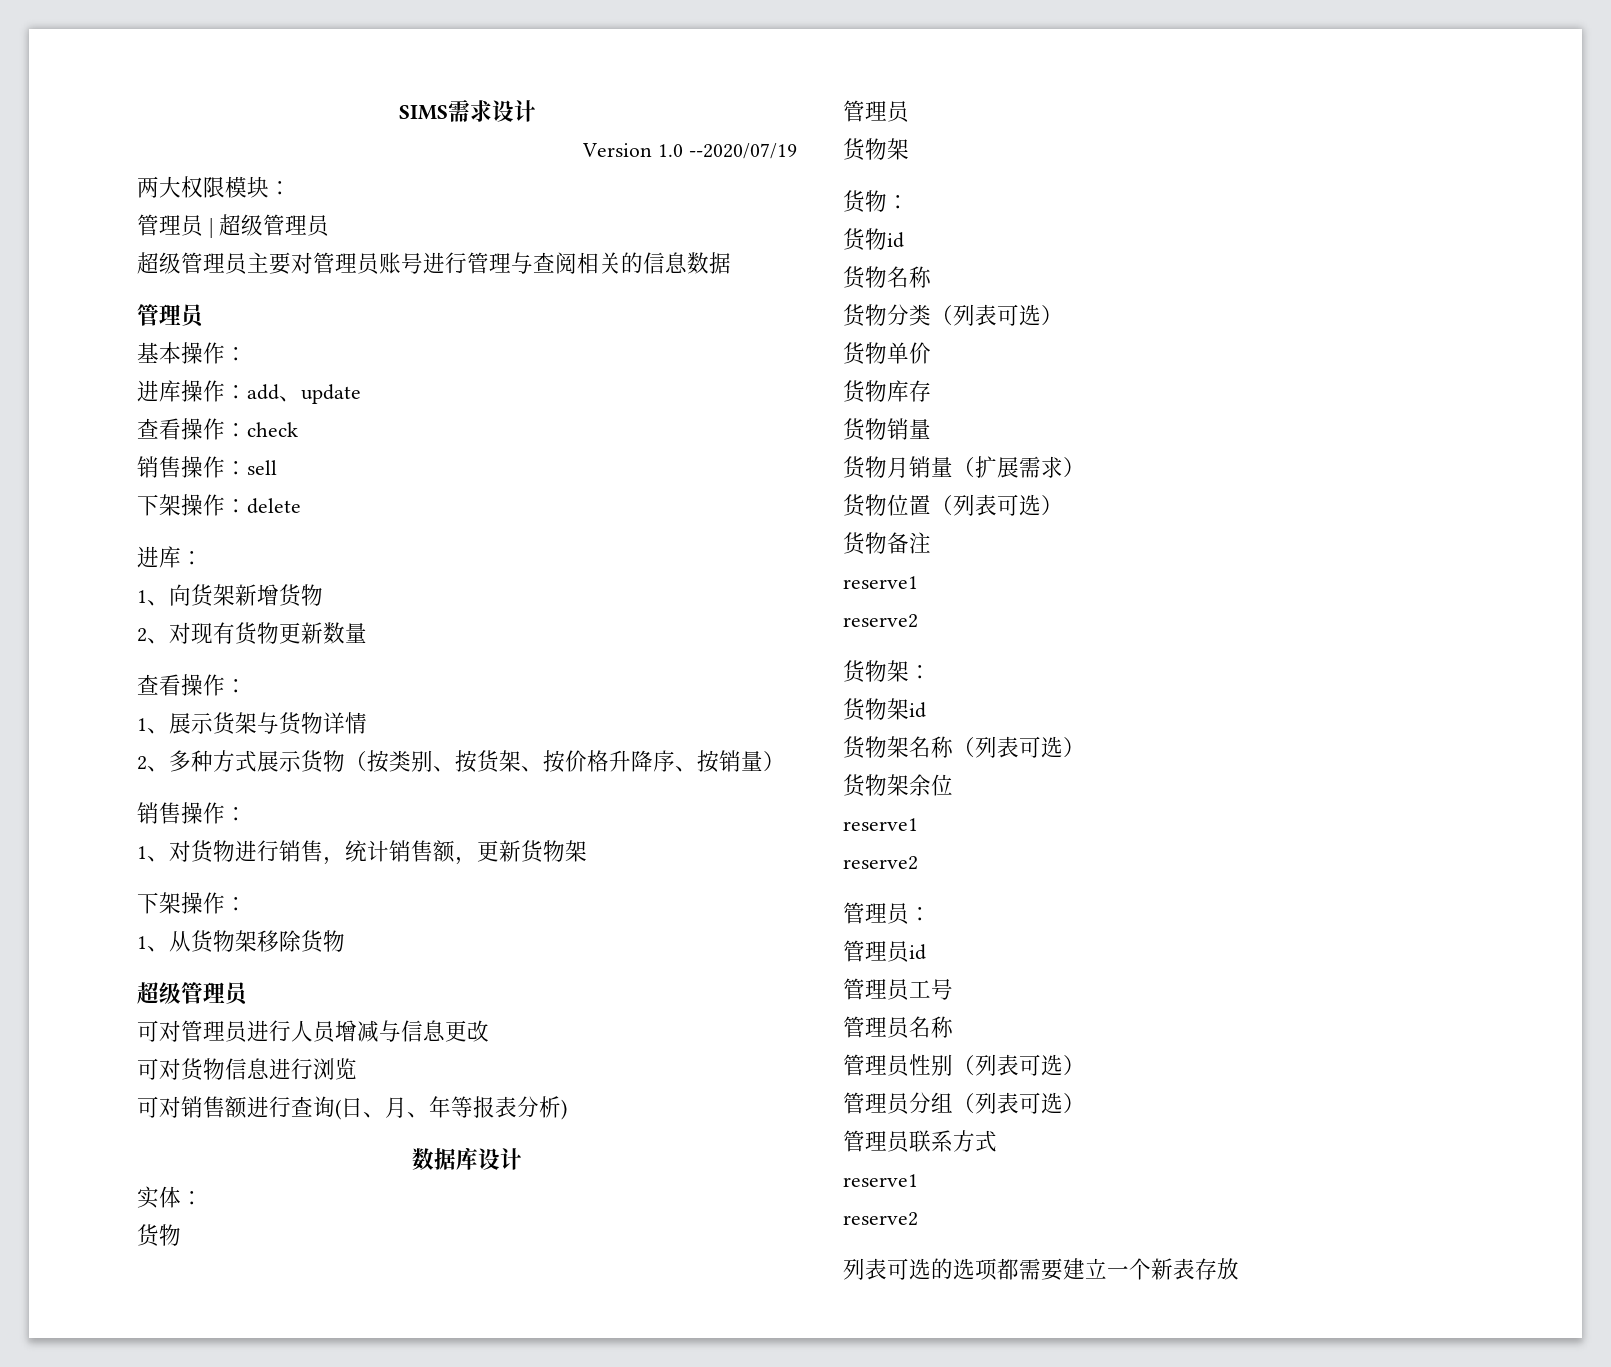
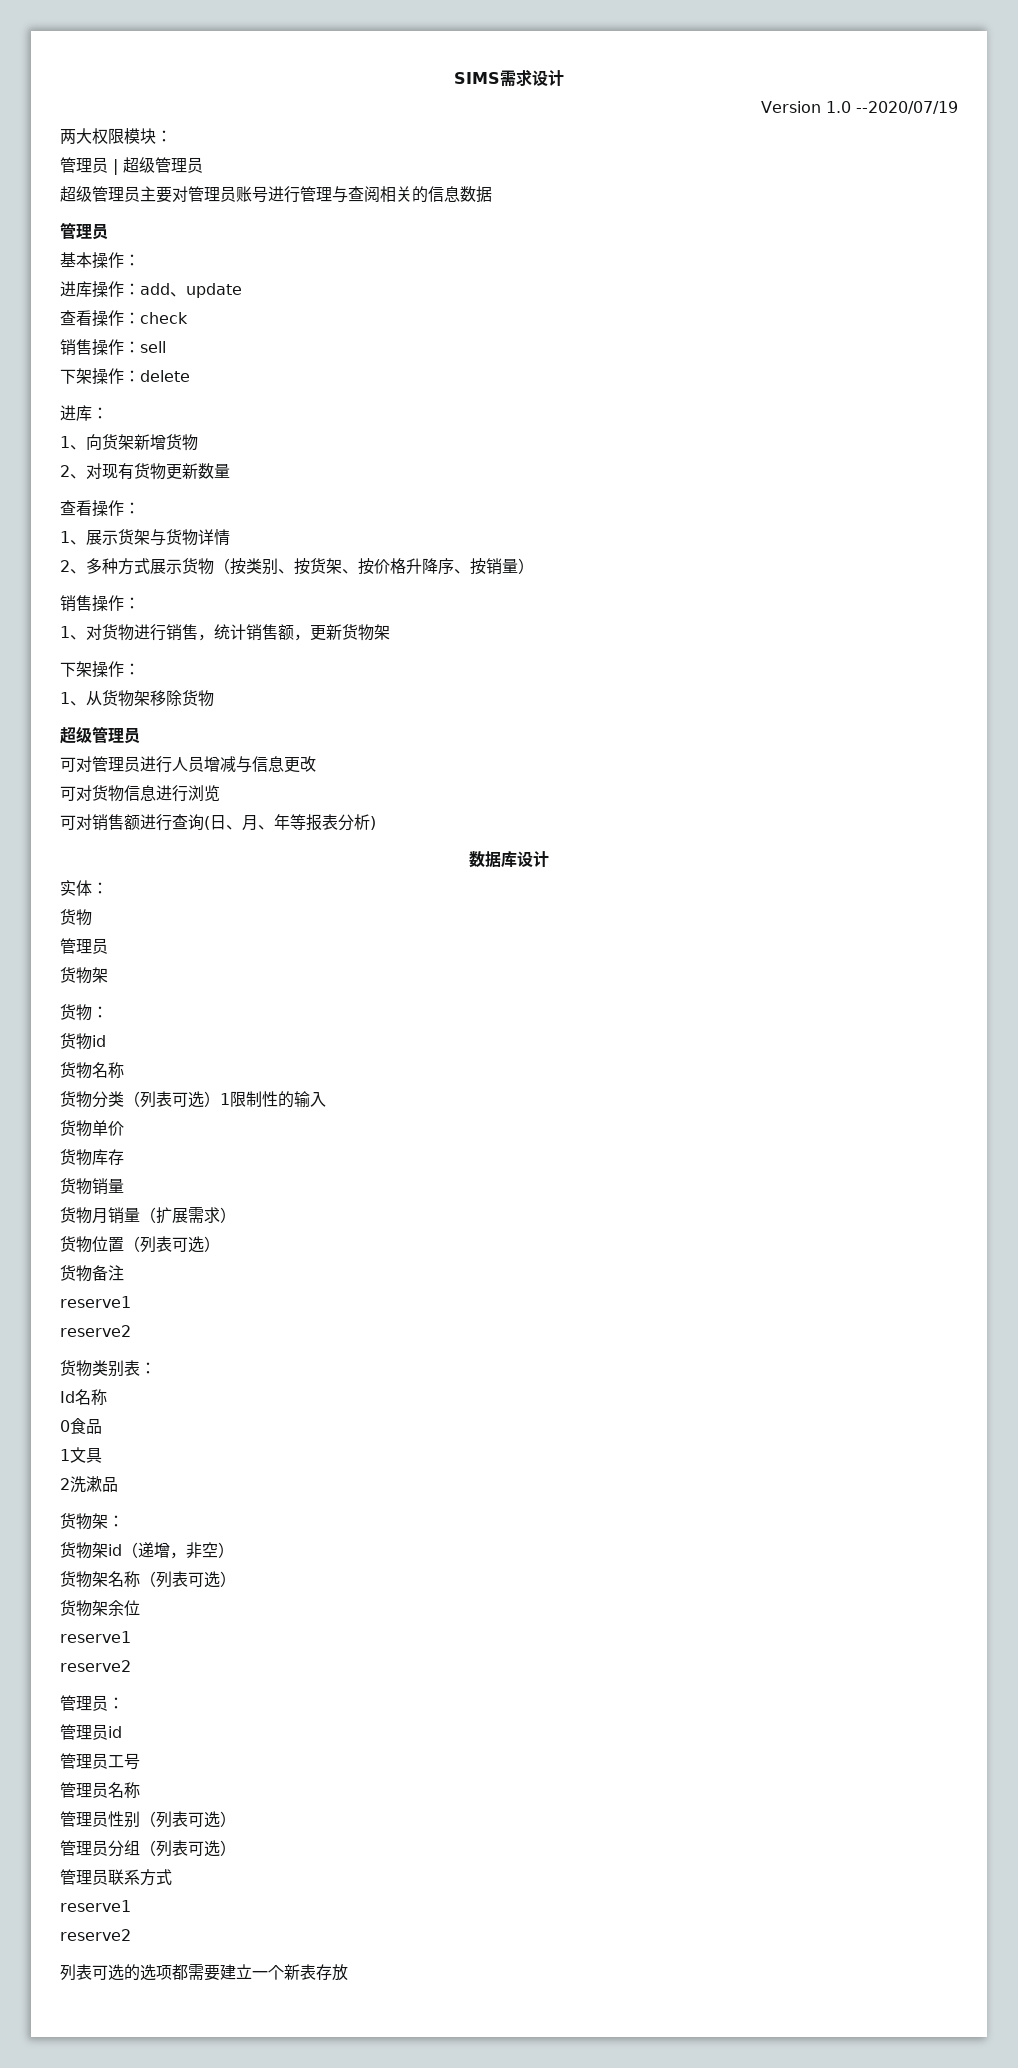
- 货物分类（列表可选）
+ 货物分类（列表可选）1限制性的输入
+ 货物类别表：
+ Id名称
+ 0食品
+ 1文具
+ 2洗漱品
- 货物架id
+ 货物架id（递增，非空）

